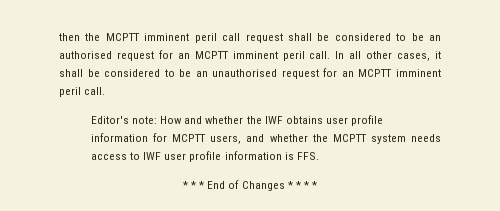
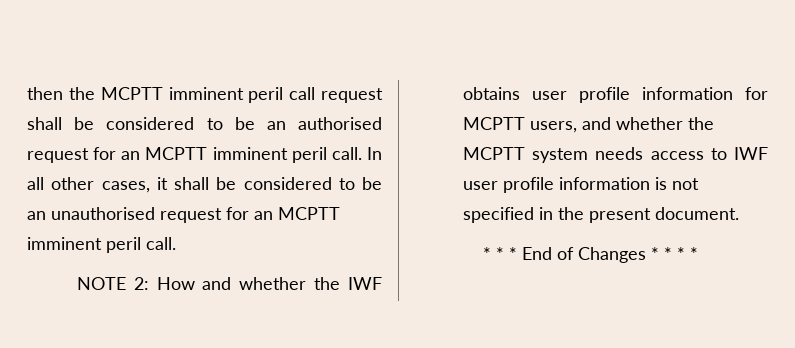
- Editor's note: How and whether the IWF obtains user profile information for MCPTT users, and whether the MCPTT system needs access to IWF user profile information is FFS.
+ NOTE 2: How and whether the IWF obtains user profile information for MCPTT users, and whether the MCPTT system needs access to IWF user profile information is not specified in the present document.

